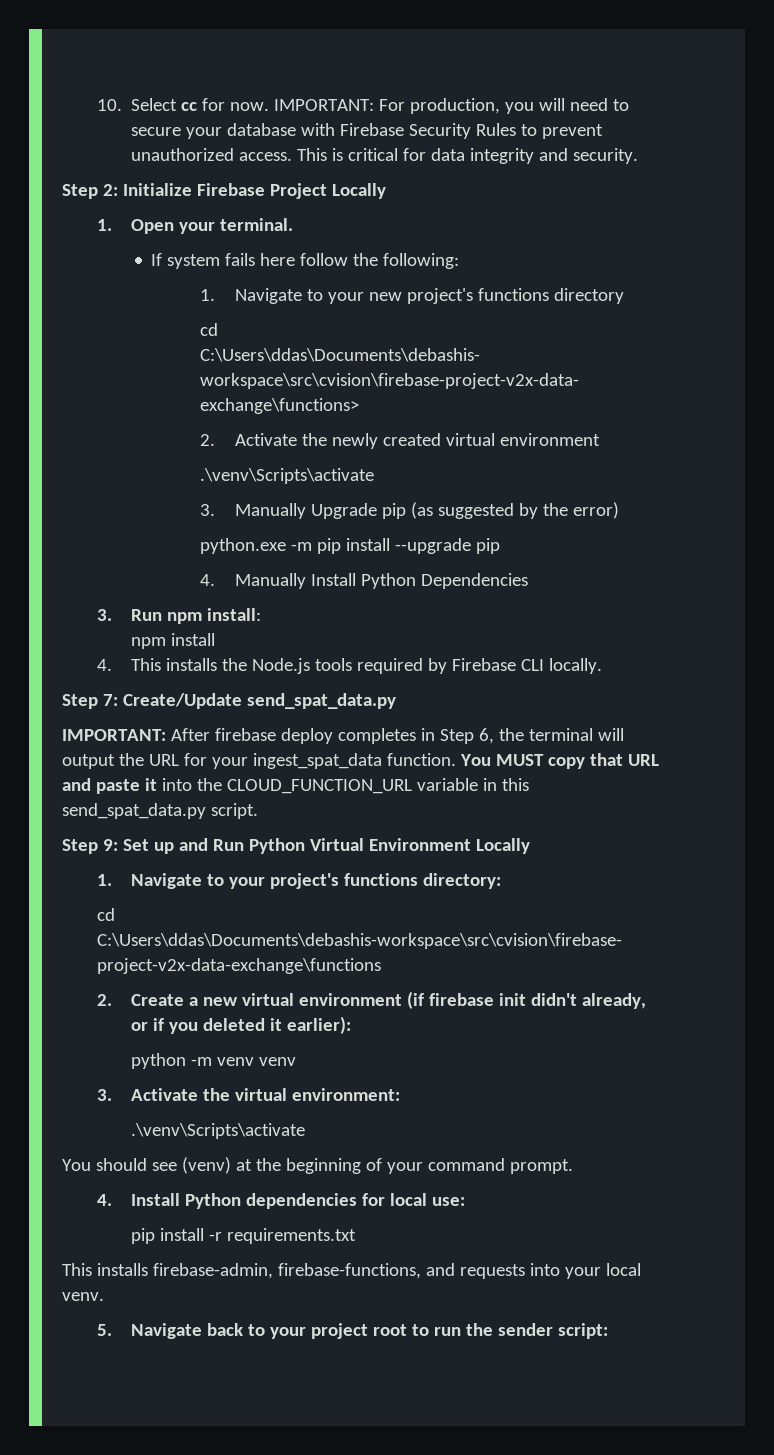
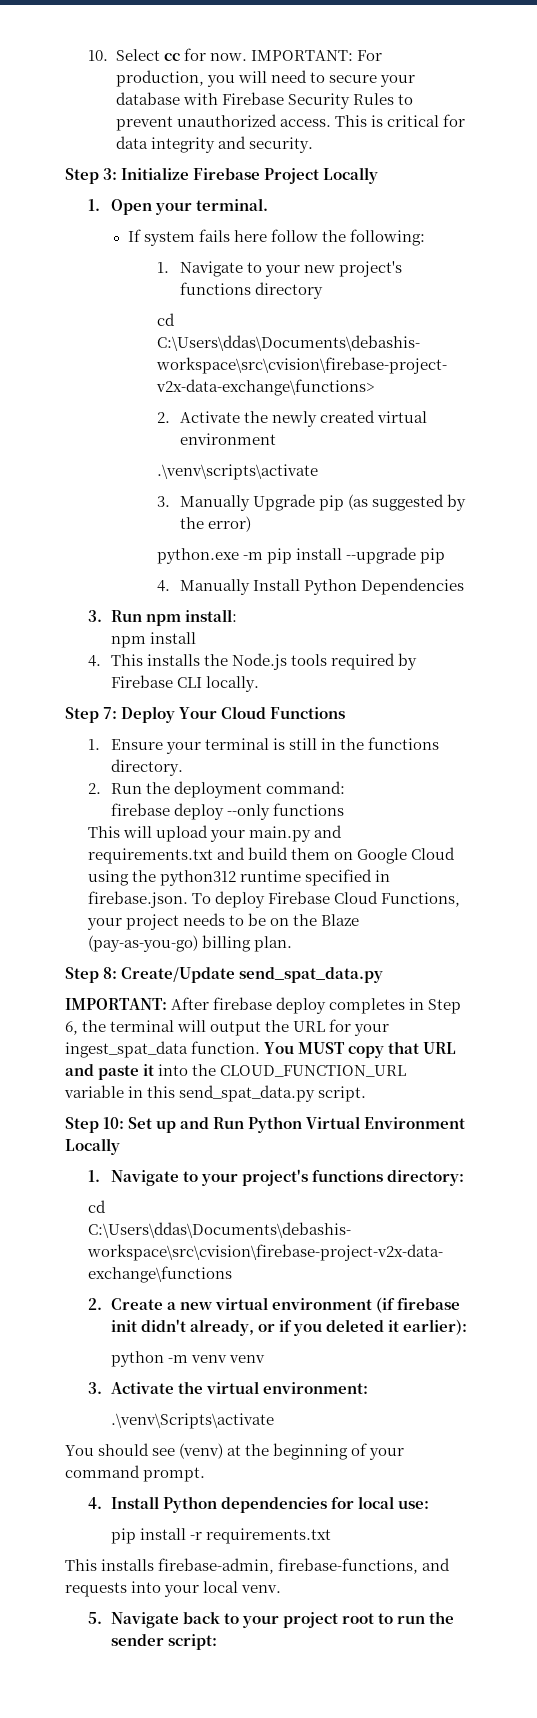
- Step 2: Initialize Firebase Project Locally
+ Step 3: Initialize Firebase Project Locally
  2. Activate the newly created virtual environment
- .\venv\Scripts\activate
+ .\venv\scripts\activate
- Step 7: Create/Update send_spat_data.py
+ Step 7: Deploy Your Cloud Functions
+ 1. Ensure your terminal is still in the functions directory.
+ 2. Run the deployment command:
+ firebase deploy --only functions
+ This will upload your main.py and requirements.txt and build them on Google Cloud using the python312 runtime specified in firebase.json. To deploy Firebase Cloud Functions, your project needs to be on the Blaze (pay-as-you-go) billing plan.
+ Step 8: Create/Update send_spat_data.py
- Step 9: Set up and Run Python Virtual Environment Locally
+ Step 10: Set up and Run Python Virtual Environment Locally

